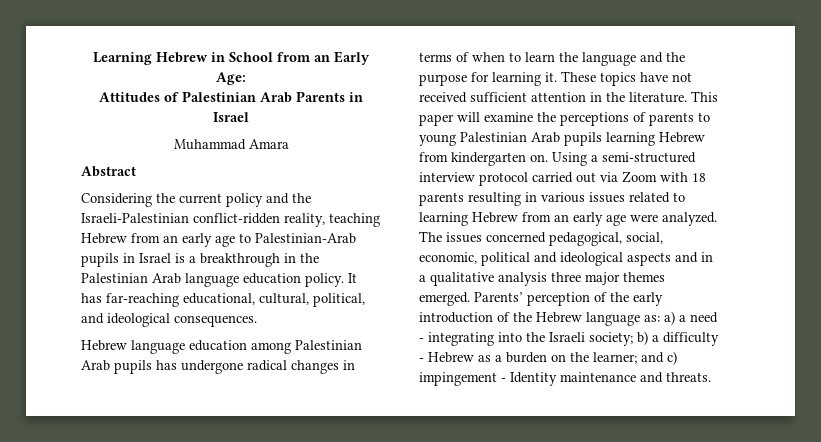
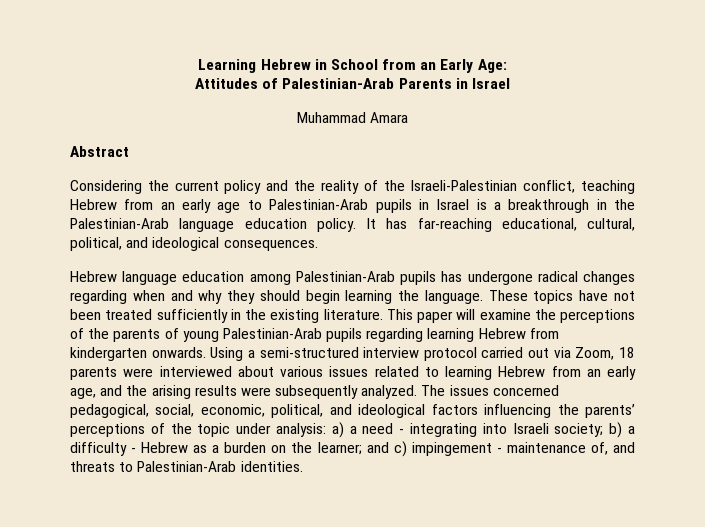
- Attitudes of Palestinian Arab Parents in Israel
+ Attitudes of Palestinian-Arab Parents in Israel
- Considering the current policy and the Israeli-Palestinian conflict-ridden reality, teaching Hebrew from an early age to Palestinian-Arab pupils in Israel is a breakthrough in the Palestinian Arab language education policy.
+ Considering the current policy and the reality of the Israeli-Palestinian conflict, teaching Hebrew from an early age to Palestinian-Arab pupils in Israel is a breakthrough in the Palestinian-Arab language education policy.
- Hebrew language education among Palestinian Arab pupils has undergone radical changes in terms of when to learn the language and the purpose for learning it.
+ Hebrew language education among Palestinian-Arab pupils has undergone radical changes regarding when and why they should begin learning the language.
- These topics have not received sufficient attention in the literature.
+ These topics have not been treated sufficiently in the existing literature.
- This paper will examine the perceptions of parents to young Palestinian Arab pupils learning Hebrew from kindergarten on.
+ This paper will examine the perceptions of the parents of young Palestinian-Arab pupils regarding learning Hebrew from kindergarten onwards.
- Using a semi-structured interview protocol carried out via Zoom with 18 parents resulting in various issues related to learning Hebrew from an early age were analyzed.
+ Using a semi-structured interview protocol carried out via Zoom, 18 parents were interviewed about various issues related to learning Hebrew from an early age, and the arising results were subsequently analyzed.
- The issues concerned pedagogical, social, economic, political and ideological aspects and in a qualitative analysis three major themes emerged. Parents’ perception of the early introduction of the Hebrew language as: a) a need - integrating into the Israeli society; b) a difficulty - Hebrew as a burden on the learner; and c) impingement - Identity maintenance and threats.
+ The issues concerned pedagogical, social, economic, political, and ideological factors influencing the parents’ perceptions of the topic under analysis: a) a need - integrating into Israeli society; b) a difficulty - Hebrew as a burden on the learner; and c) impingement - maintenance of, and threats to Palestinian-Arab identities.

